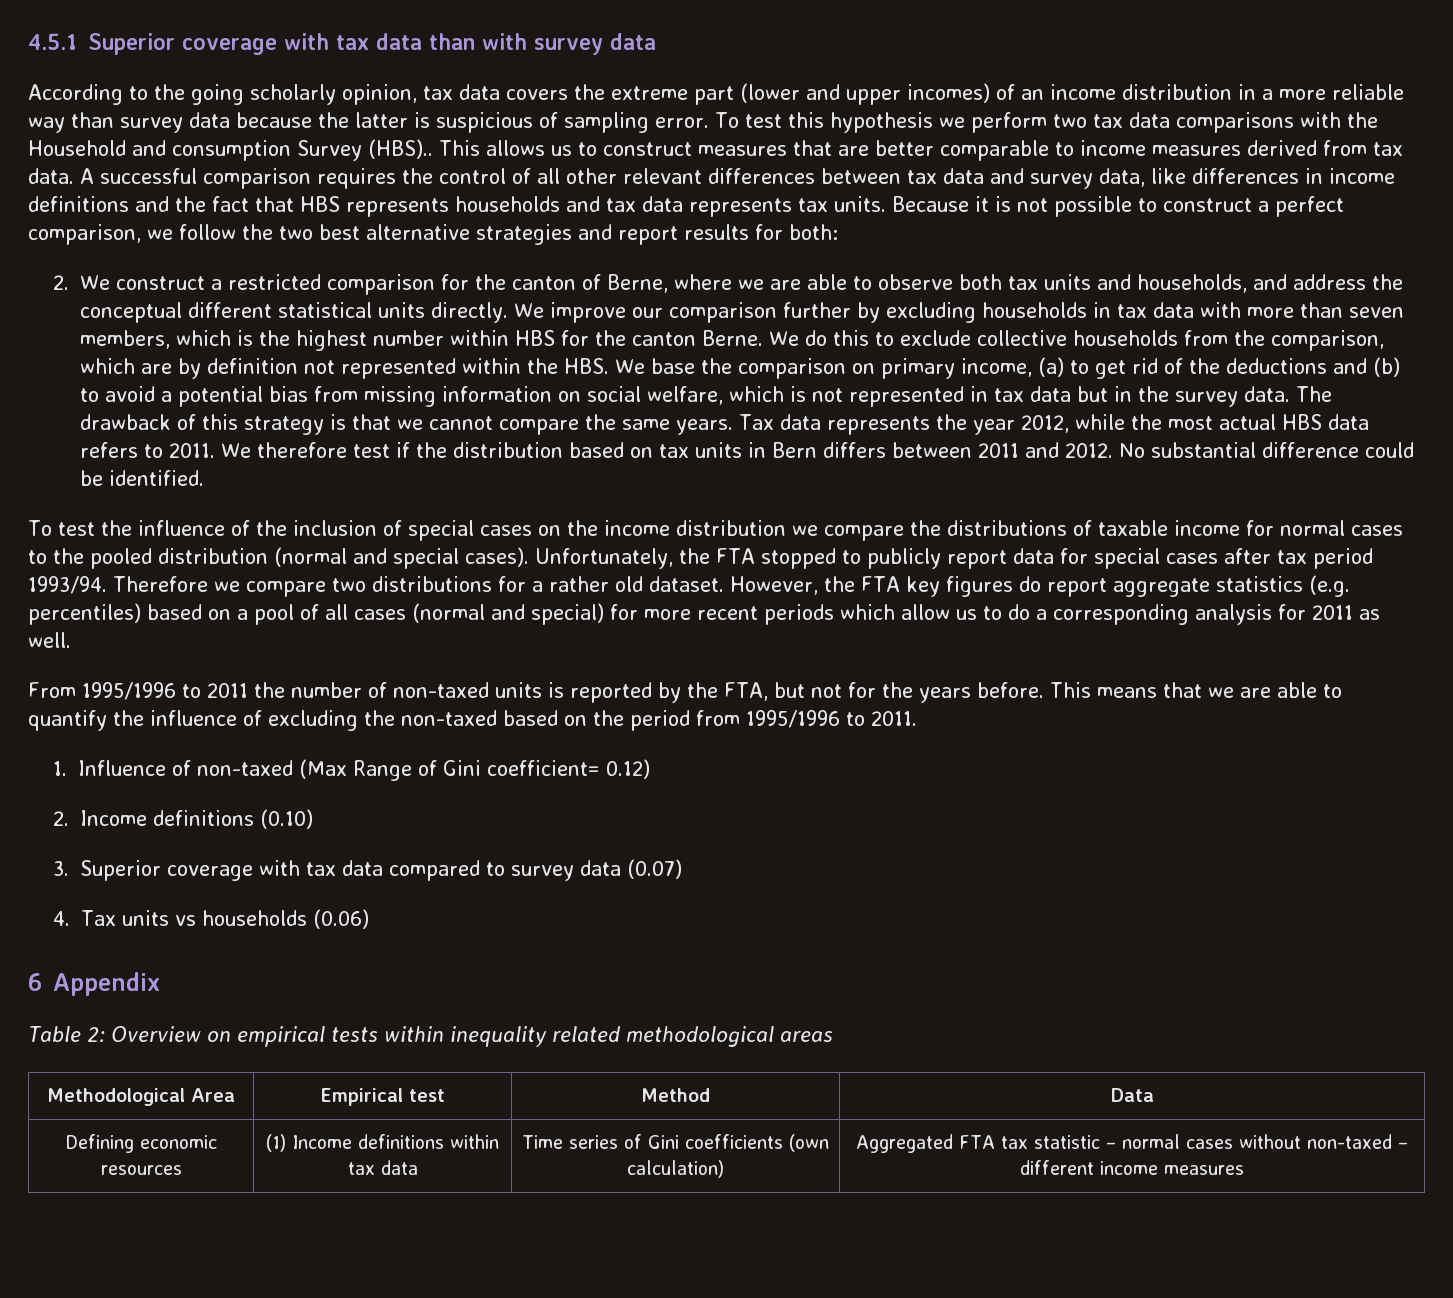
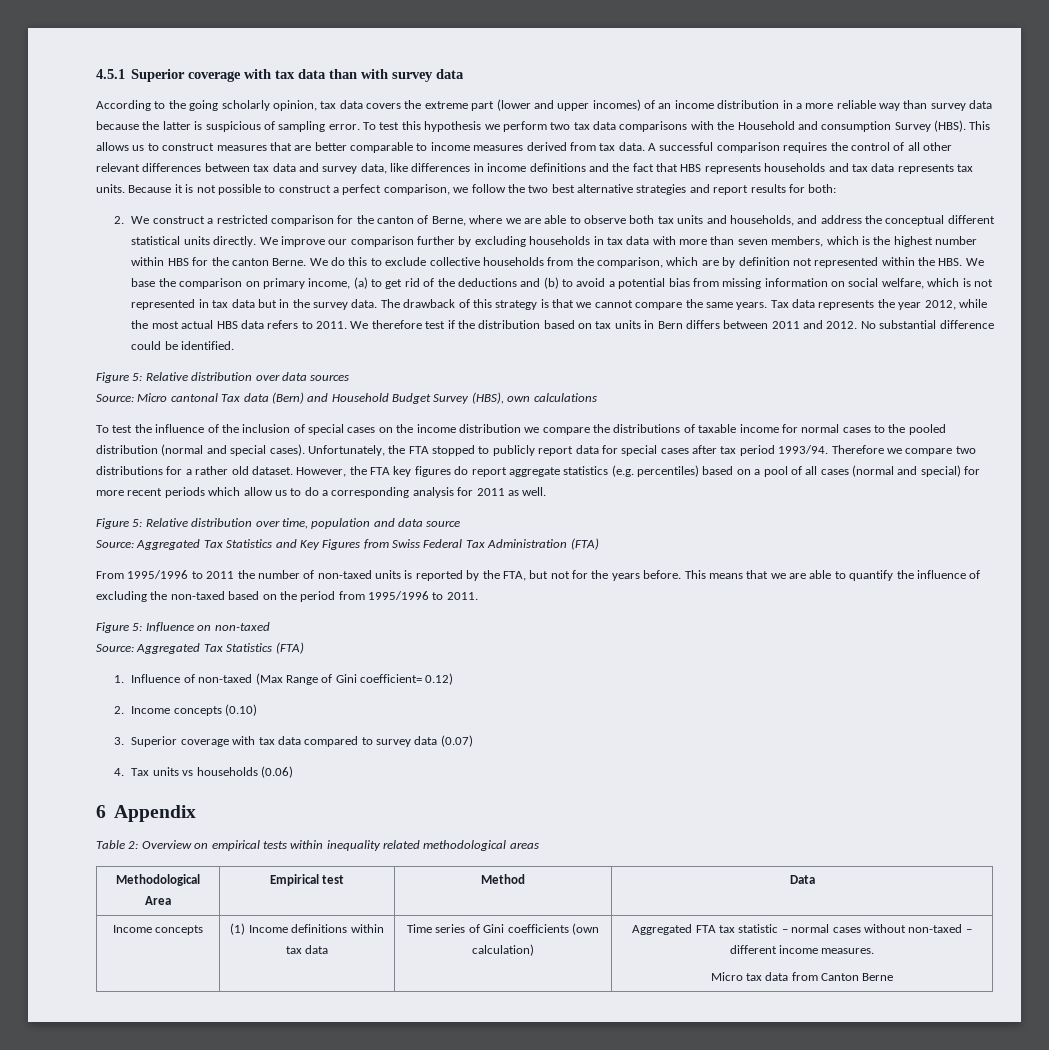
- To test this hypothesis we perform two tax data comparisons with the Household and consumption Survey (HBS)..
+ To test this hypothesis we perform two tax data comparisons with the Household and consumption Survey (HBS).
+ Figure 5: Relative distribution over data sources
+ Source: Micro cantonal Tax data (Bern) and Household Budget Survey (HBS), own calculations
+ Figure 5: Relative distribution over time, population and data source
+ Source: Aggregated Tax Statistics and Key Figures from Swiss Federal Tax Administration (FTA)
+ Figure 5: Influence on non-taxed
+ Source: Aggregated Tax Statistics (FTA)
- 2. Income definitions (0.10)
+ 2. Income concepts (0.10)
- Defining economic resources | (1) Income definitions within tax data | Time series of Gini coefficients (own calculation) | Aggregated FTA tax statistic – normal cases without non-taxed – different income measures
+ Income concepts | (1) Income definitions within tax data | Time series of Gini coefficients (own calculation) | Aggregated FTA tax statistic – normal cases without non-taxed – different income measures.
+ Micro tax data from Canton Berne

